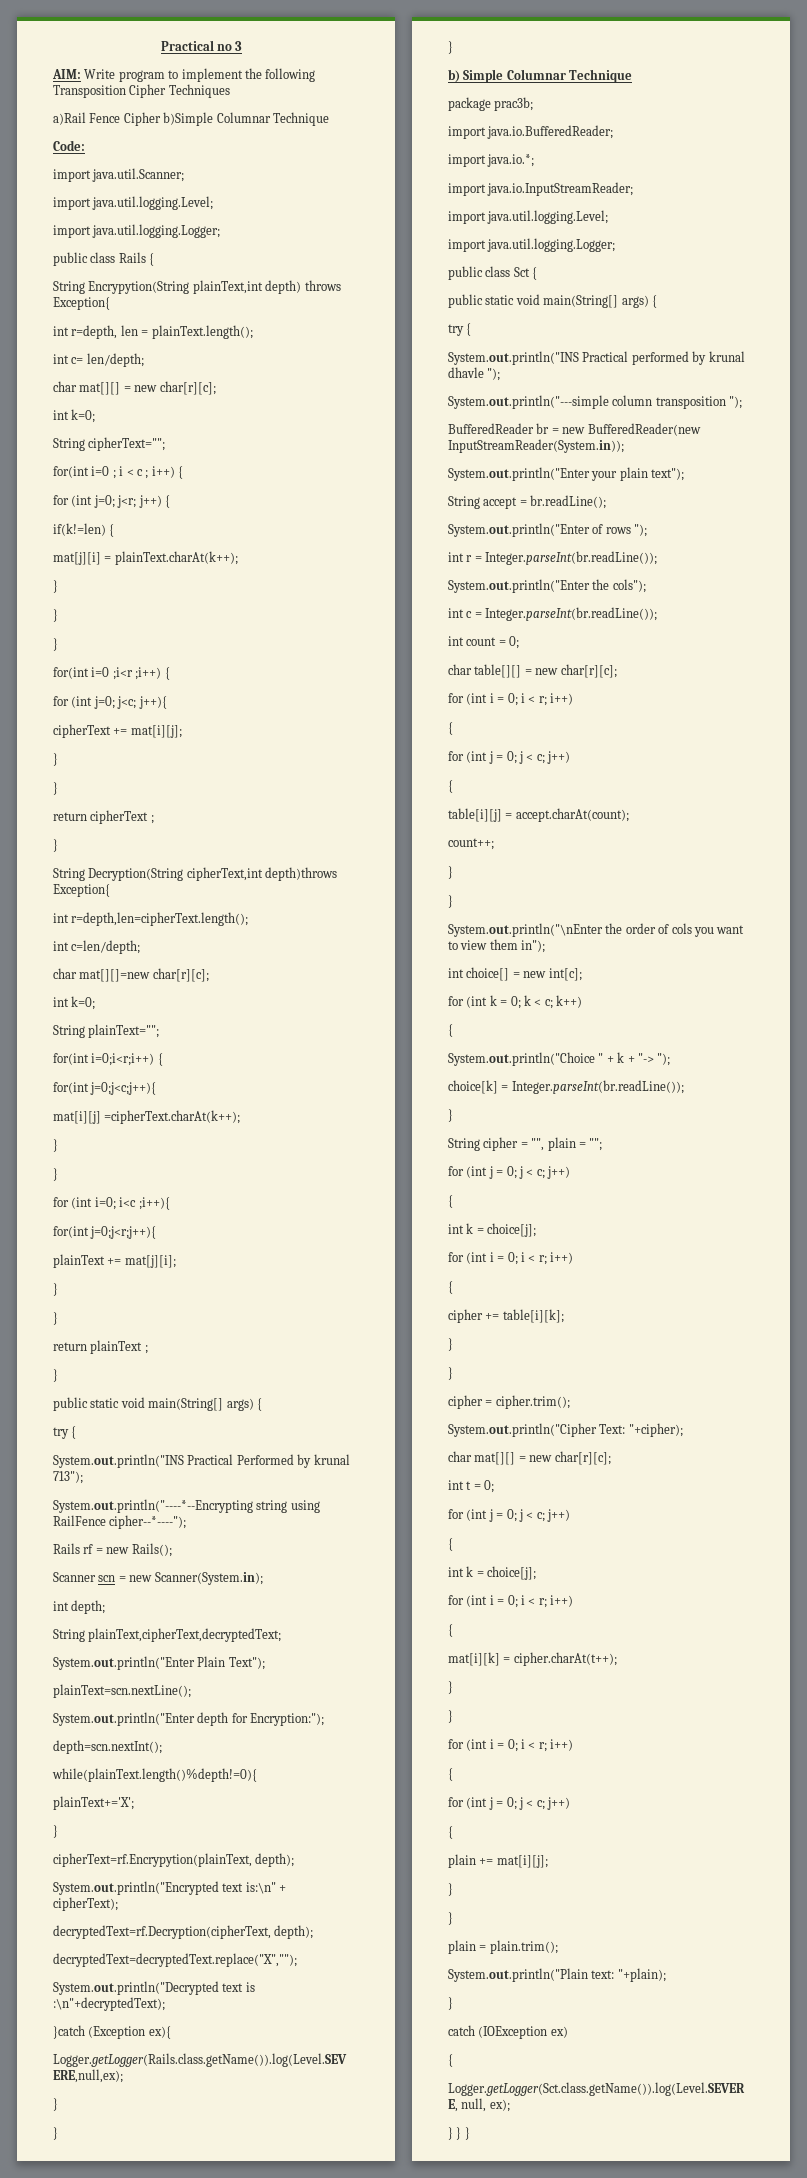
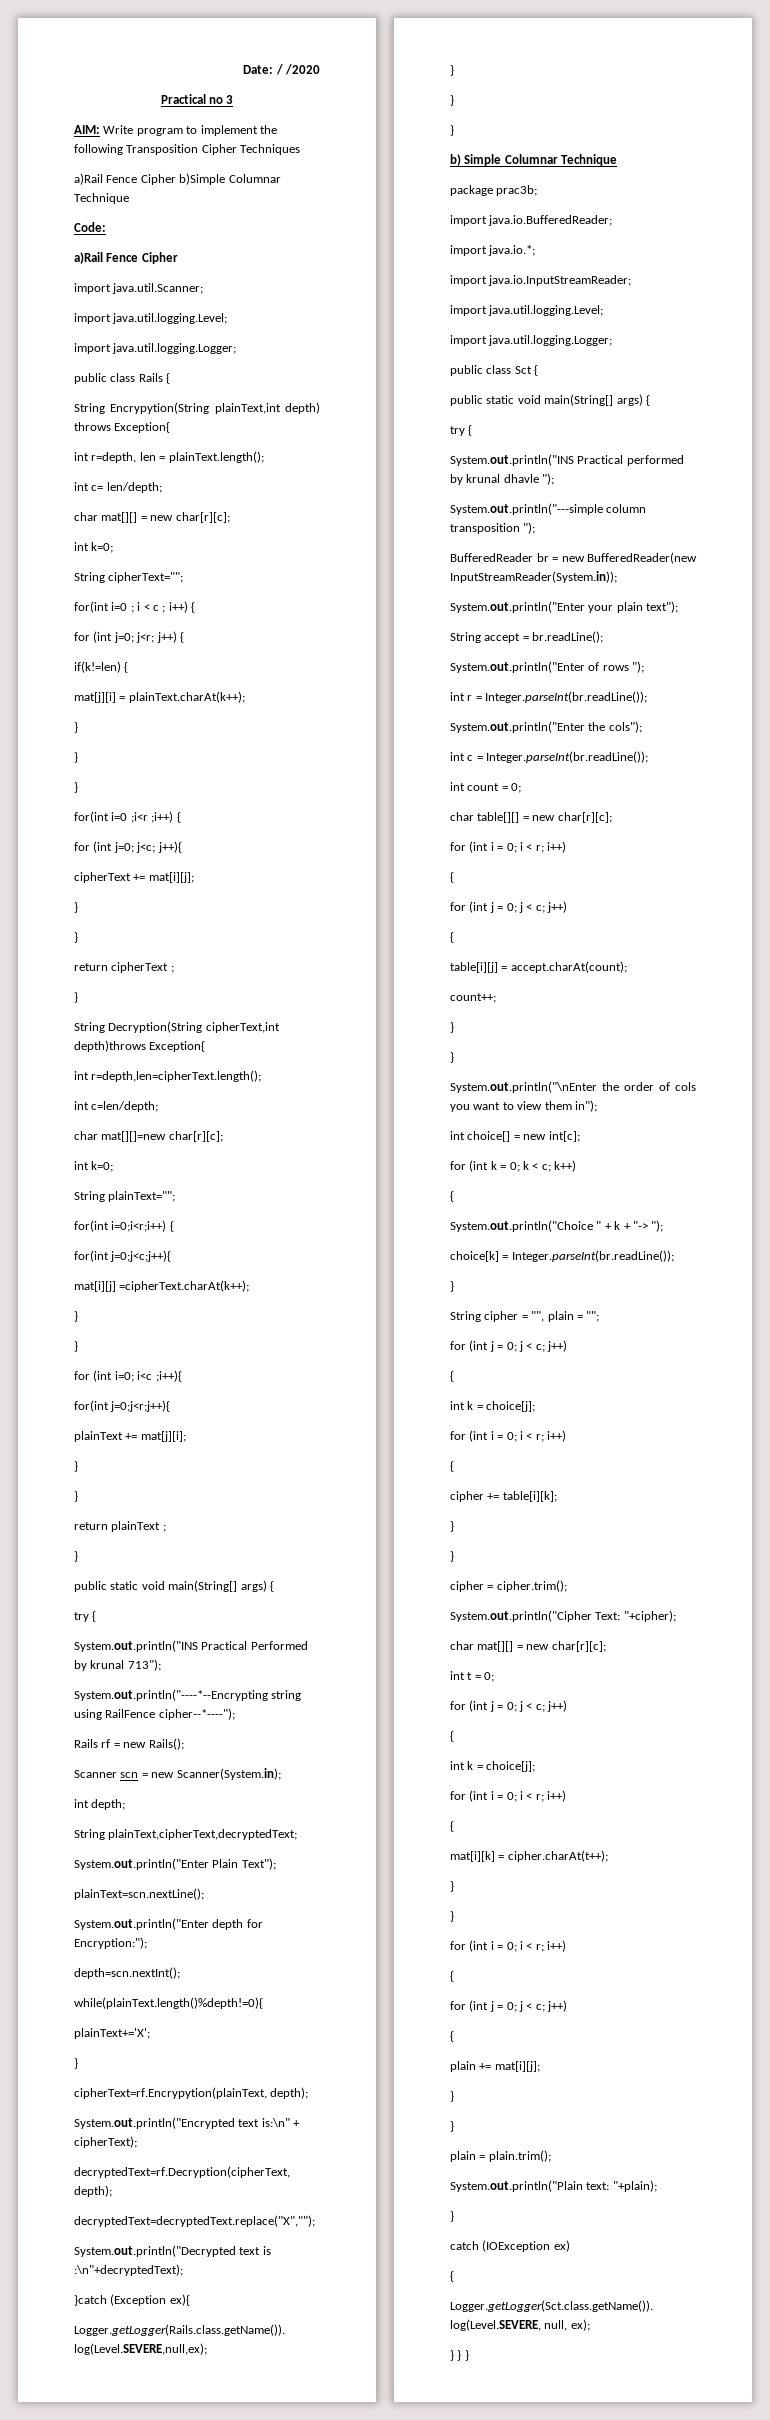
+ Date: / /2020
  Code:
+ a)Rail Fence Cipher

